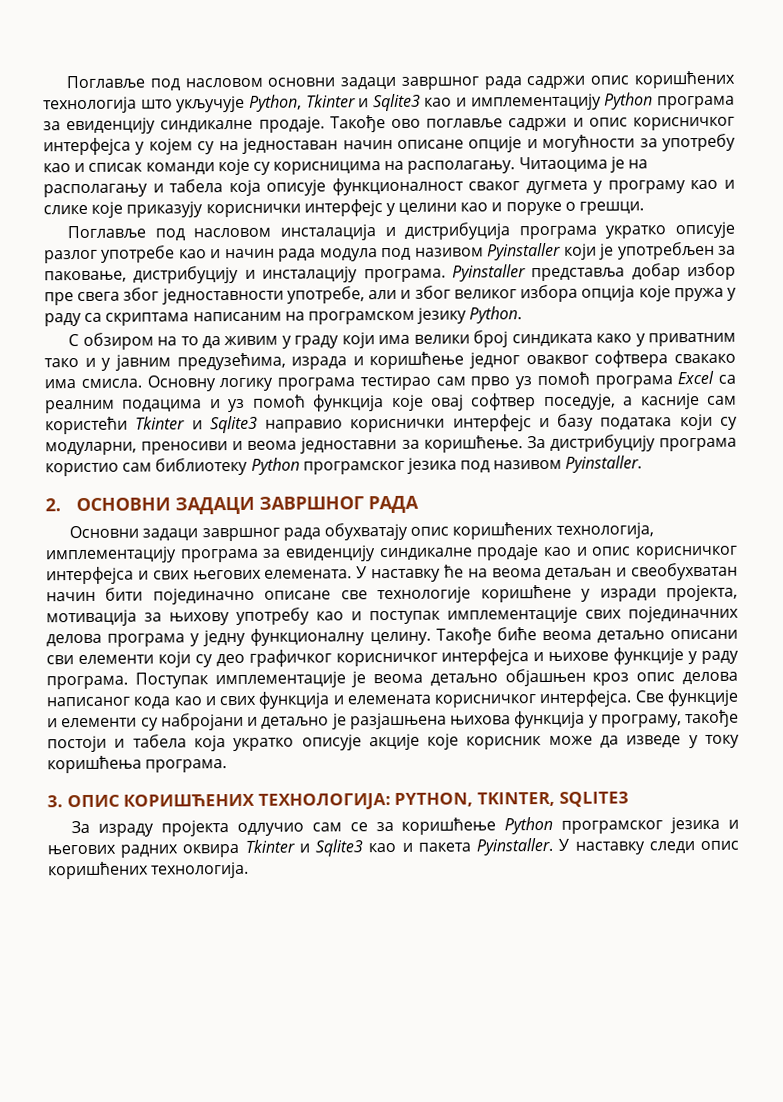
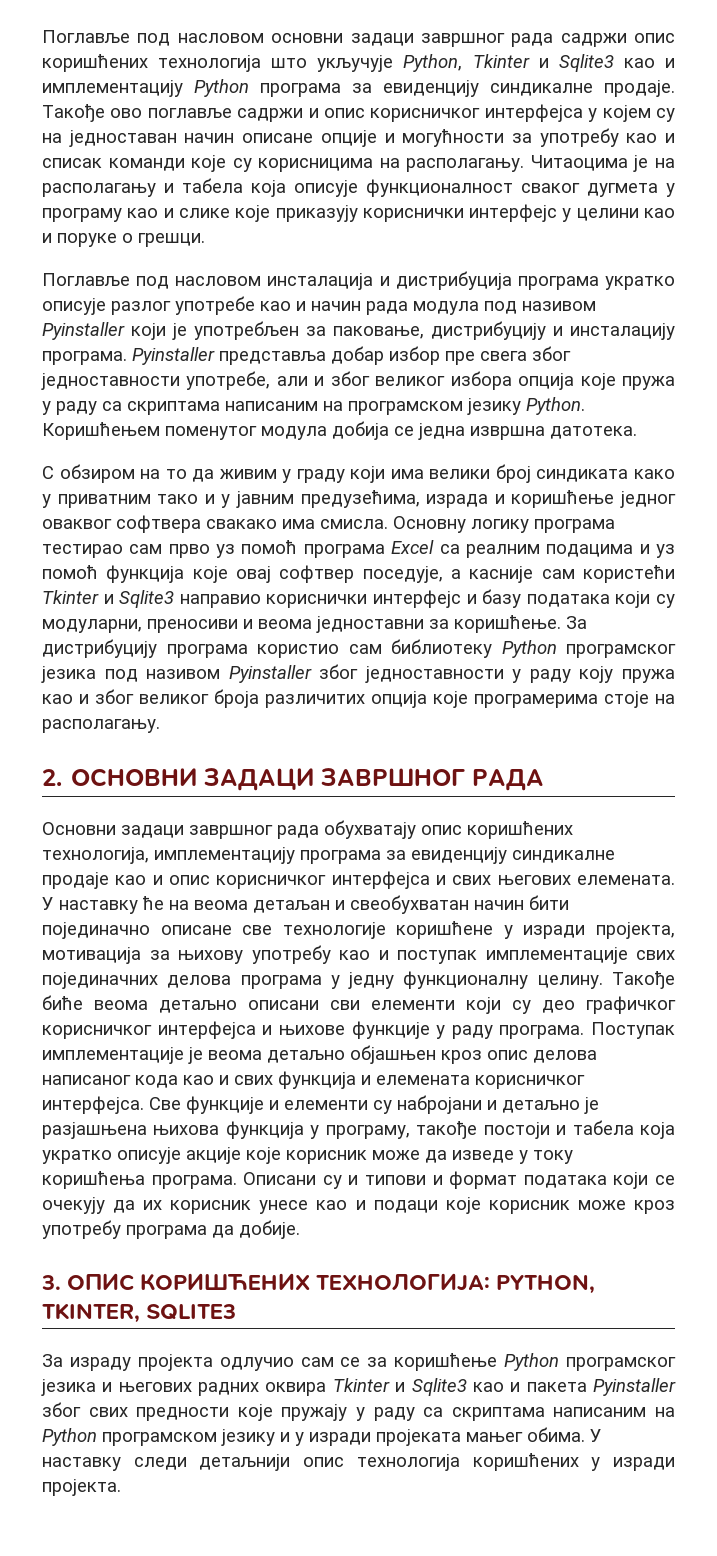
+ Коришћењем поменутог модула добија се једна извршна датотека.
- За дистрибуцију програма користио сам библиотеку Python програмског језика под називом Pyinstaller.
+ За дистрибуцију програма користио сам библиотеку Python програмског језика под називом Pyinstaller због једноставности у раду коју пружа као и због великог броја различитих опција које програмерима стоје на располагању.
+ Описани су и типови и формат података који се очекују да их корисник унесе као и подаци које корисник може кроз употребу програма да добије.
- За израду пројекта одлучио сам се за коришћење Python програмског језика и његових радних оквира Tkinter и Sqlite3 као и пакета Pyinstaller. У наставку следи опис коришћених технологија.
+ За израду пројекта одлучио сам се за коришћење Python програмског језика и његових радних оквира Tkinter и Sqlite3 као и пакета Pyinstaller због свих предности које пружају у раду са скриптама написаним на Python програмском језику и у изради пројеката мањег обима. У наставку следи детаљнији опис технологија коришћених у изради пројекта.

